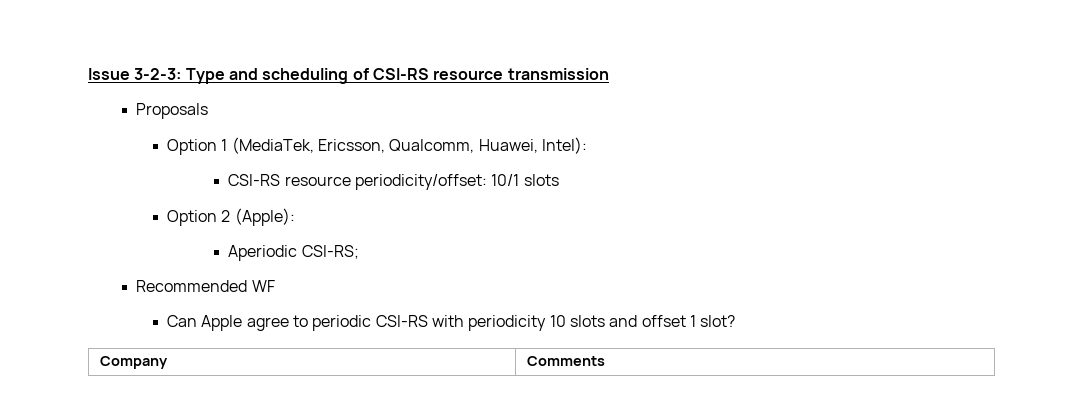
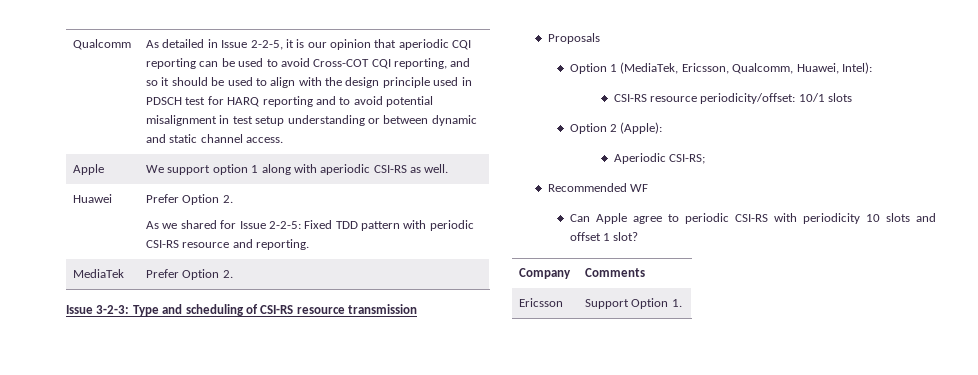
+ Qualcomm | As detailed in Issue 2-2-5, it is our opinion that aperiodic CQI reporting can be used to avoid Cross-COT CQI reporting, and so it should be used to align with the design principle used in PDSCH test for HARQ reporting and to avoid potential misalignment in test setup understanding or between dynamic and static channel access.
+ Apple | We support option 1 along with aperiodic CSI-RS as well.
+ Huawei | Prefer Option 2.
+ As we shared for Issue 2-2-5: Fixed TDD pattern with periodic CSI-RS resource and reporting.
+ MediaTek | Prefer Option 2.
+ Ericsson | Support Option 1.

